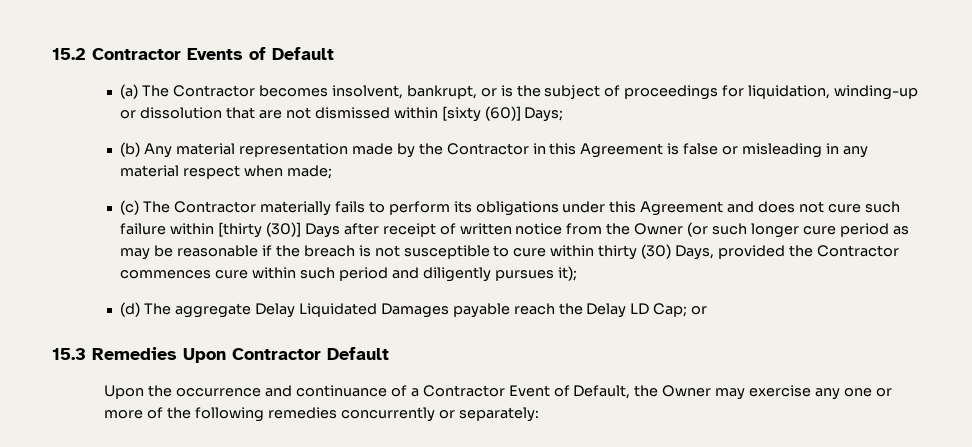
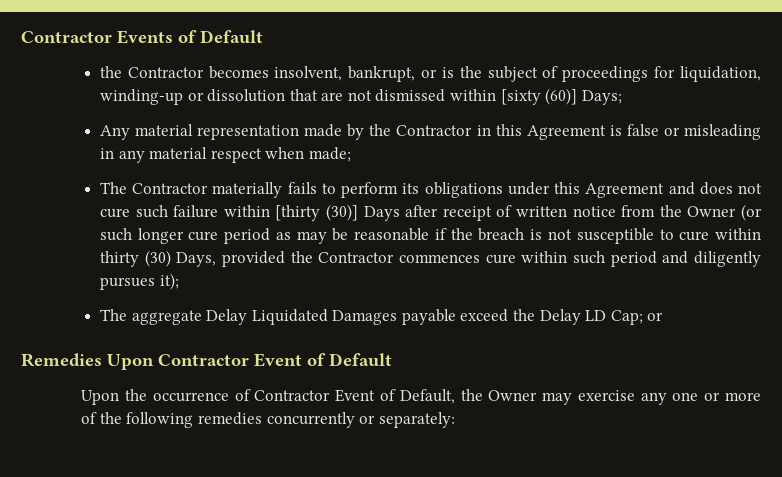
- 15.2 Contractor Events of Default
+ Contractor Events of Default
- (a) The Contractor becomes insolvent, bankrupt, or is the subject of proceedings for liquidation, winding-up or dissolution that are not dismissed within [sixty (60)] Days;
+ the Contractor becomes insolvent, bankrupt, or is the subject of proceedings for liquidation, winding-up or dissolution that are not dismissed within [sixty (60)] Days;
- (b) Any material representation made by the Contractor in this Agreement is false or misleading in any material respect when made;
+ Any material representation made by the Contractor in this Agreement is false or misleading in any material respect when made;
- (c) The Contractor materially fails to perform its obligations under this Agreement and does not cure such failure within [thirty (30)] Days after receipt of written notice from the Owner (or such longer cure period as may be reasonable if the breach is not susceptible to cure within thirty (30) Days, provided the Contractor commences cure within such period and diligently pursues it);
+ The Contractor materially fails to perform its obligations under this Agreement and does not cure such failure within [thirty (30)] Days after receipt of written notice from the Owner (or such longer cure period as may be reasonable if the breach is not susceptible to cure within thirty (30) Days, provided the Contractor commences cure within such period and diligently pursues it);
- (d) The aggregate Delay Liquidated Damages payable reach the Delay LD Cap; or
+ The aggregate Delay Liquidated Damages payable exceed the Delay LD Cap; or
- 15.3 Remedies Upon Contractor Default
+ Remedies Upon Contractor Event of Default
- Upon the occurrence and continuance of a Contractor Event of Default, the Owner may exercise any one or more of the following remedies concurrently or separately:
+ Upon the occurrence of Contractor Event of Default, the Owner may exercise any one or more of the following remedies concurrently or separately:

